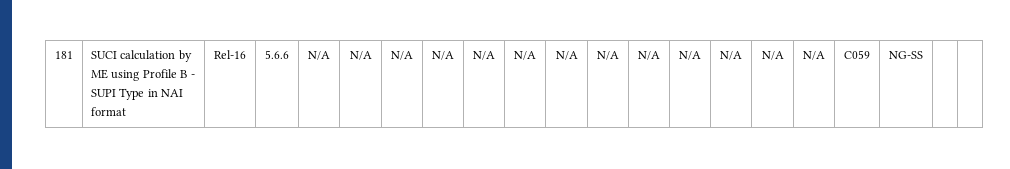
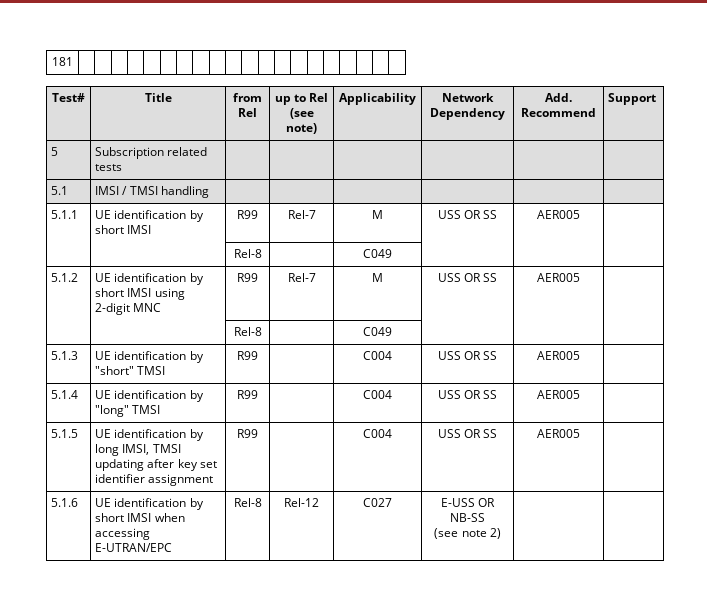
- 181 | SUCI calculation by ME using Profile B - SUPI Type in NAI format | Rel-16 | 5.6.6 | N/A | N/A | N/A | N/A | N/A | N/A | N/A | N/A | N/A | N/A | N/A | N/A | N/A | C059 | NG-SS | |
+ 181 | | | | | | | | | | | | | | | | | | | |
+ Test# | Title | from Rel | up to Rel (see note) | Applicability | Network Dependency | Add. Recommend | Support
+ 5 | Subscription related tests | | | | | |
+ 5.1 | IMSI / TMSI handling | | | | | |
+ 5.1.1 | UE identification by short IMSI | R99 | Rel-7 | M | USS OR SS | AER005 |
+ | | Rel-8 | | C049 | | |
+ 5.1.2 | UE identification by short IMSI using 2-digit MNC | R99 | Rel-7 | M | USS OR SS | AER005 |
+ | | Rel-8 | | C049 | | |
+ 5.1.3 | UE identification by "short" TMSI | R99 | | C004 | USS OR SS | AER005 |
+ 5.1.4 | UE identification by "long" TMSI | R99 | | C004 | USS OR SS | AER005 |
+ 5.1.5 | UE identification by long IMSI, TMSI updating after key set identifier assignment | R99 | | C004 | USS OR SS | AER005 |
+ 5.1.6 | UE identification by short IMSI when accessing E-UTRAN/EPC | Rel-8 | Rel-12 | C027 | E-USS OR NB-SS
+ (see note 2) | |

